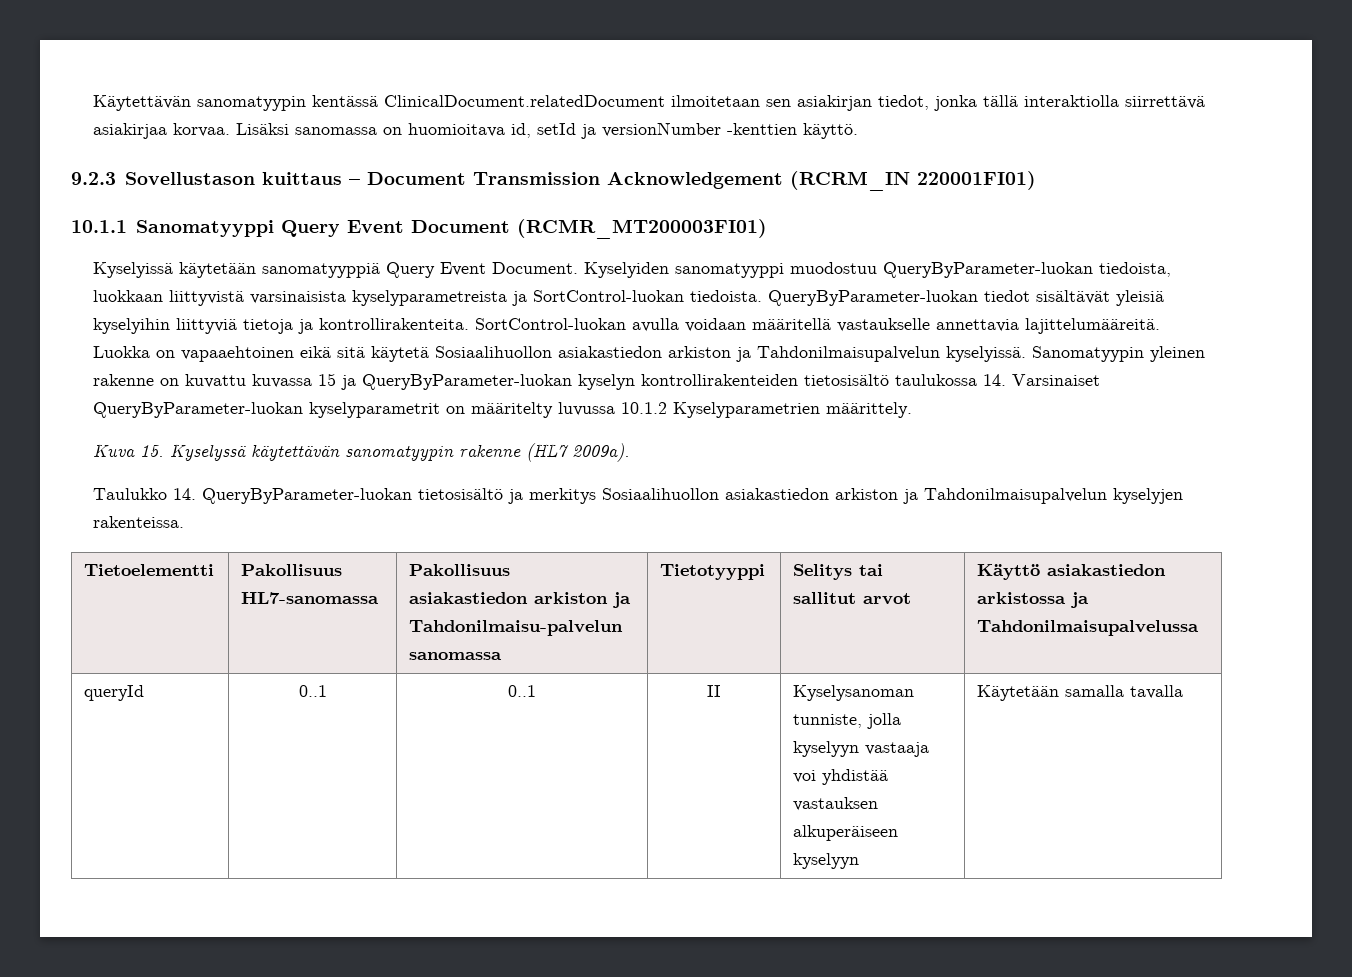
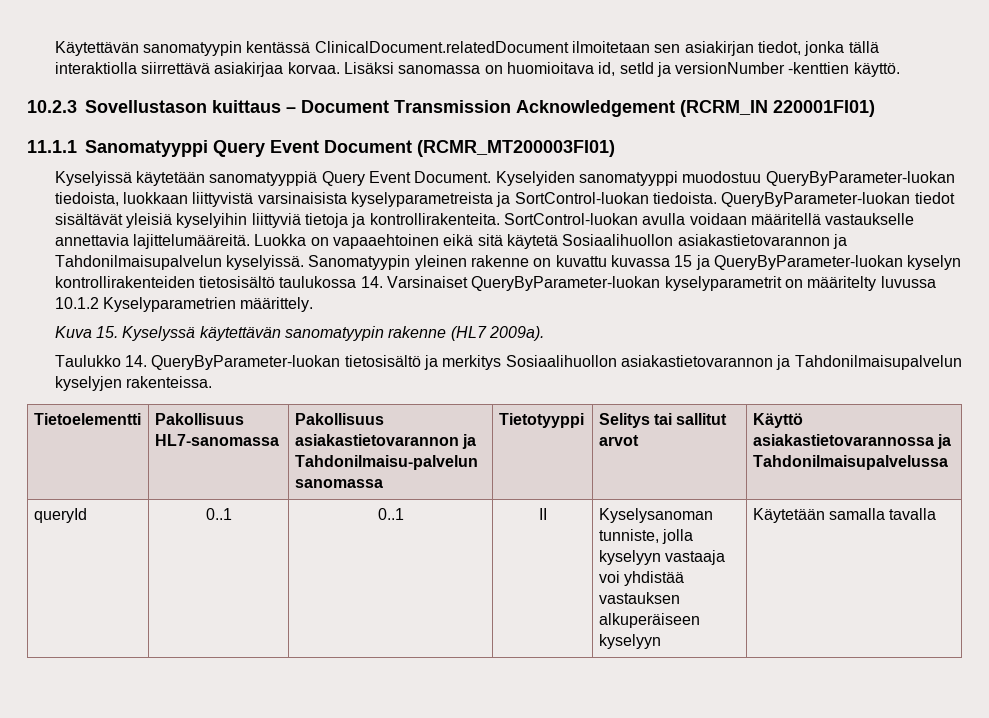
- 9.2.3 Sovellustason kuittaus – Document Transmission Acknowledgement (RCRM_IN 220001FI01)
+ 10.2.3 Sovellustason kuittaus – Document Transmission Acknowledgement (RCRM_IN 220001FI01)
- 10.1.1 Sanomatyyppi Query Event Document (RCMR_MT200003FI01)
+ 11.1.1 Sanomatyyppi Query Event Document (RCMR_MT200003FI01)
- Luokka on vapaaehtoinen eikä sitä käytetä Sosiaalihuollon asiakastiedon arkiston ja Tahdonilmaisupalvelun kyselyissä.
+ Luokka on vapaaehtoinen eikä sitä käytetä Sosiaalihuollon asiakastietovarannon ja Tahdonilmaisupalvelun kyselyissä.
- Taulukko 14. QueryByParameter-luokan tietosisältö ja merkitys Sosiaalihuollon asiakastiedon arkiston ja Tahdonilmaisupalvelun kyselyjen rakenteissa.
+ Taulukko 14. QueryByParameter-luokan tietosisältö ja merkitys Sosiaalihuollon asiakastietovarannon ja Tahdonilmaisupalvelun kyselyjen rakenteissa.
- Tietoelementti | Pakollisuus HL7-sanomassa | Pakollisuus asiakastiedon arkiston ja Tahdonilmaisu-palvelun sanomassa | Tietotyyppi | Selitys tai sallitut arvot | Käyttö asiakastiedon arkistossa ja Tahdonilmaisupalvelussa
+ Tietoelementti | Pakollisuus HL7-sanomassa | Pakollisuus asiakastietovarannon ja Tahdonilmaisu-palvelun sanomassa | Tietotyyppi | Selitys tai sallitut arvot | Käyttö asiakastietovarannossa ja Tahdonilmaisupalvelussa

